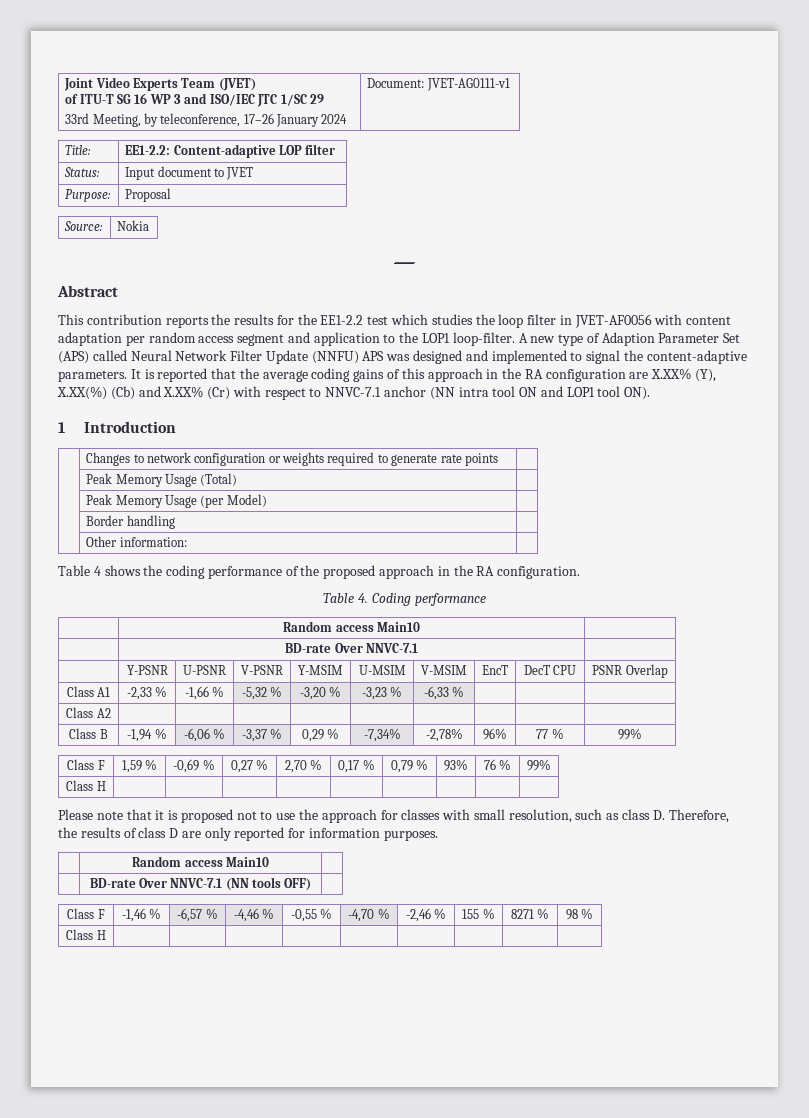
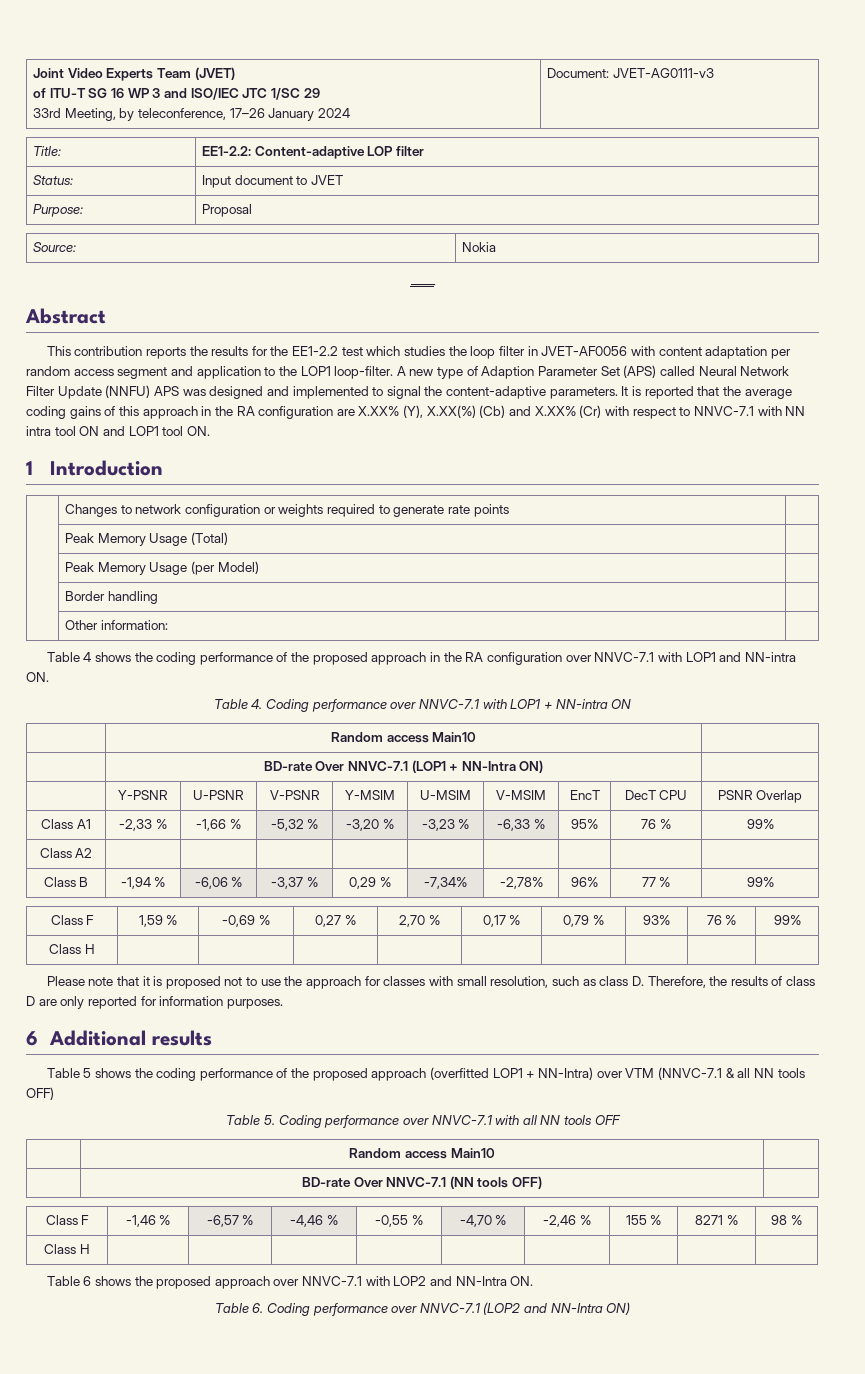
  Joint Video Experts Team (JVET)
  of ITU-T SG 16 WP 3 and ISO/IEC JTC 1/SC 29
- 33rd Meeting, by teleconference, 17–26 January 2024 | Document: JVET-AG0111-v1
+ 33rd Meeting, by teleconference, 17–26 January 2024 | Document: JVET-AG0111-v3
- It is reported that the average coding gains of this approach in the RA configuration are X.XX% (Y), X.XX(%) (Cb) and X.XX% (Cr) with respect to NNVC-7.1 anchor (NN intra tool ON and LOP1 tool ON).
+ It is reported that the average coding gains of this approach in the RA configuration are X.XX% (Y), X.XX(%) (Cb) and X.XX% (Cr) with respect to NNVC-7.1 with NN intra tool ON and LOP1 tool ON.
- Table 4 shows the coding performance of the proposed approach in the RA configuration.
- Table 4. Coding performance
+ Table 4 shows the coding performance of the proposed approach in the RA configuration over NNVC-7.1 with LOP1 and NN-intra ON.
+ Table 4. Coding performance over NNVC-7.1 with LOP1 + NN-intra ON
  | Random access Main10 |
- | BD-rate Over NNVC-7.1 |
+ | BD-rate Over NNVC-7.1 (LOP1 + NN-Intra ON) |
- Class A1 | -2,33 % | -1,66 % | -5,32 % | -3,20 % | -3,23 % | -6,33 % | | |
+ Class A1 | -2,33 % | -1,66 % | -5,32 % | -3,20 % | -3,23 % | -6,33 % | 95% | 76 % | 99%
+ 6 Additional results
+ Table 5 shows the coding performance of the proposed approach (overfitted LOP1 + NN-Intra) over VTM (NNVC-7.1 & all NN tools OFF)
+ Table 5. Coding performance over NNVC-7.1 with all NN tools OFF
+ Table 6 shows the proposed approach over NNVC-7.1 with LOP2 and NN-Intra ON.
+ Table 6. Coding performance over NNVC-7.1 (LOP2 and NN-Intra ON)

